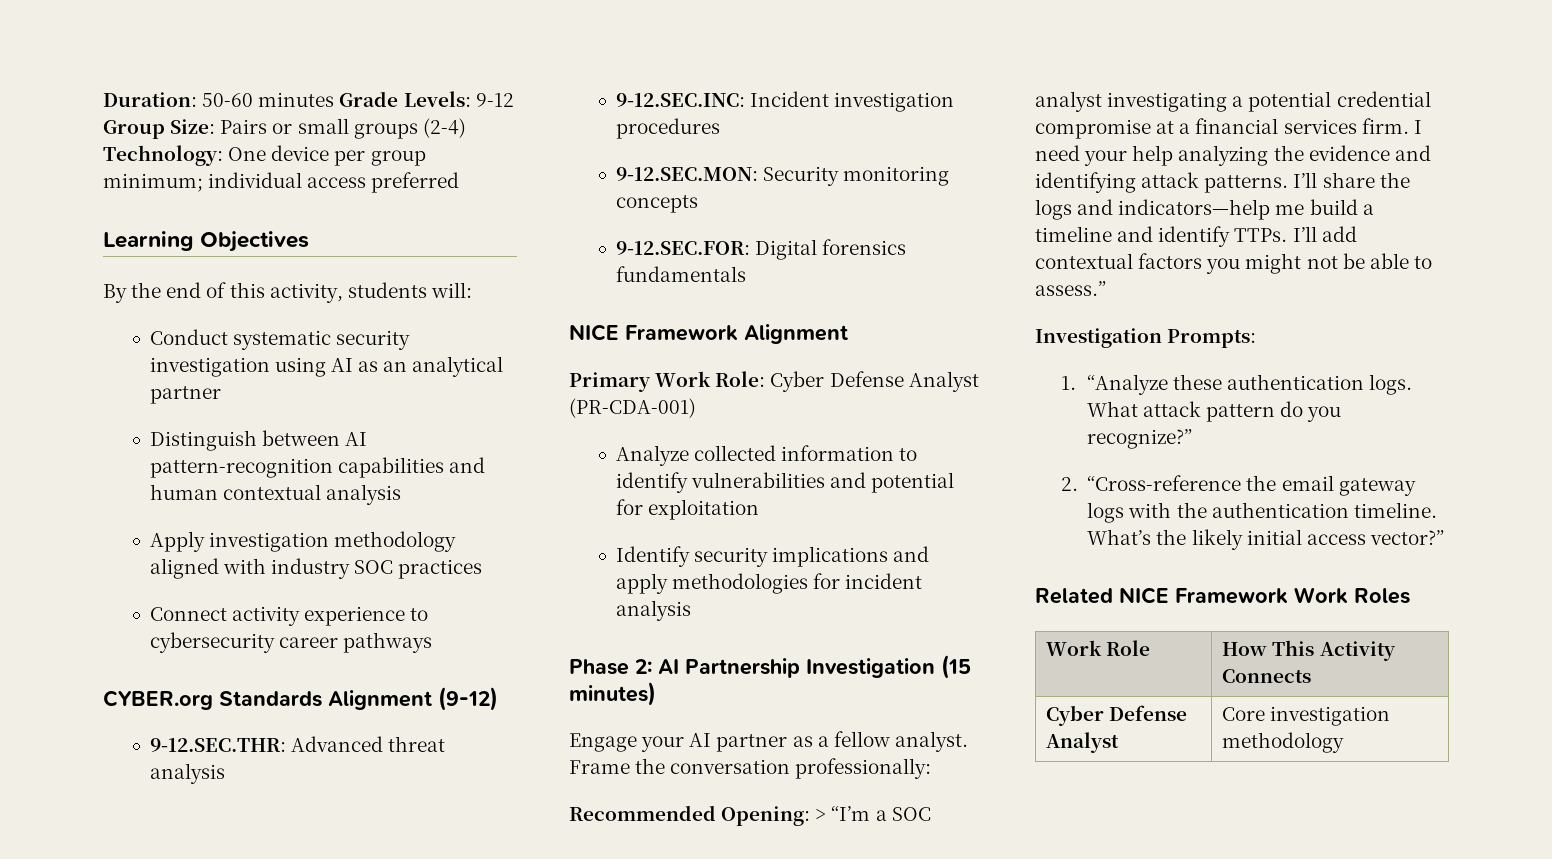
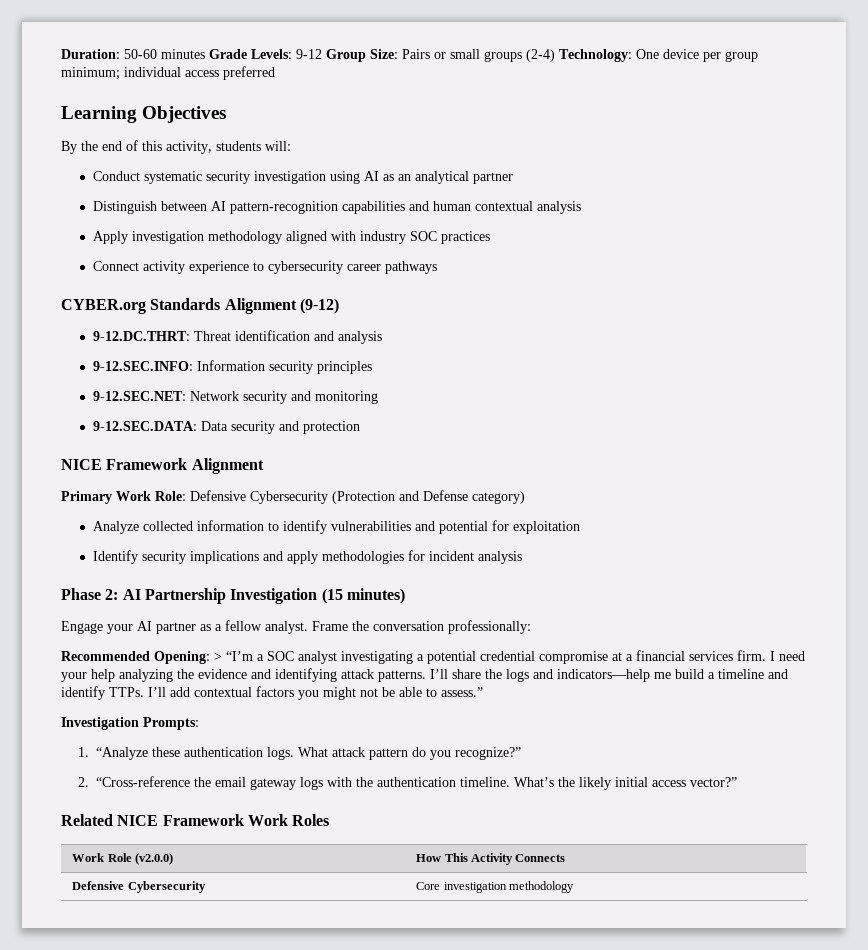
- 9-12.SEC.THR: Advanced threat analysis
- 9-12.SEC.INC: Incident investigation procedures
- 9-12.SEC.MON: Security monitoring concepts
- 9-12.SEC.FOR: Digital forensics fundamentals
+ 9-12.DC.THRT: Threat identification and analysis
+ 9-12.SEC.INFO: Information security principles
+ 9-12.SEC.NET: Network security and monitoring
+ 9-12.SEC.DATA: Data security and protection
- Primary Work Role: Cyber Defense Analyst (PR-CDA-001)
+ Primary Work Role: Defensive Cybersecurity (Protection and Defense category)
- Work Role | How This Activity Connects
+ Work Role (v2.0.0) | How This Activity Connects
- Cyber Defense Analyst | Core investigation methodology
+ Defensive Cybersecurity | Core investigation methodology

